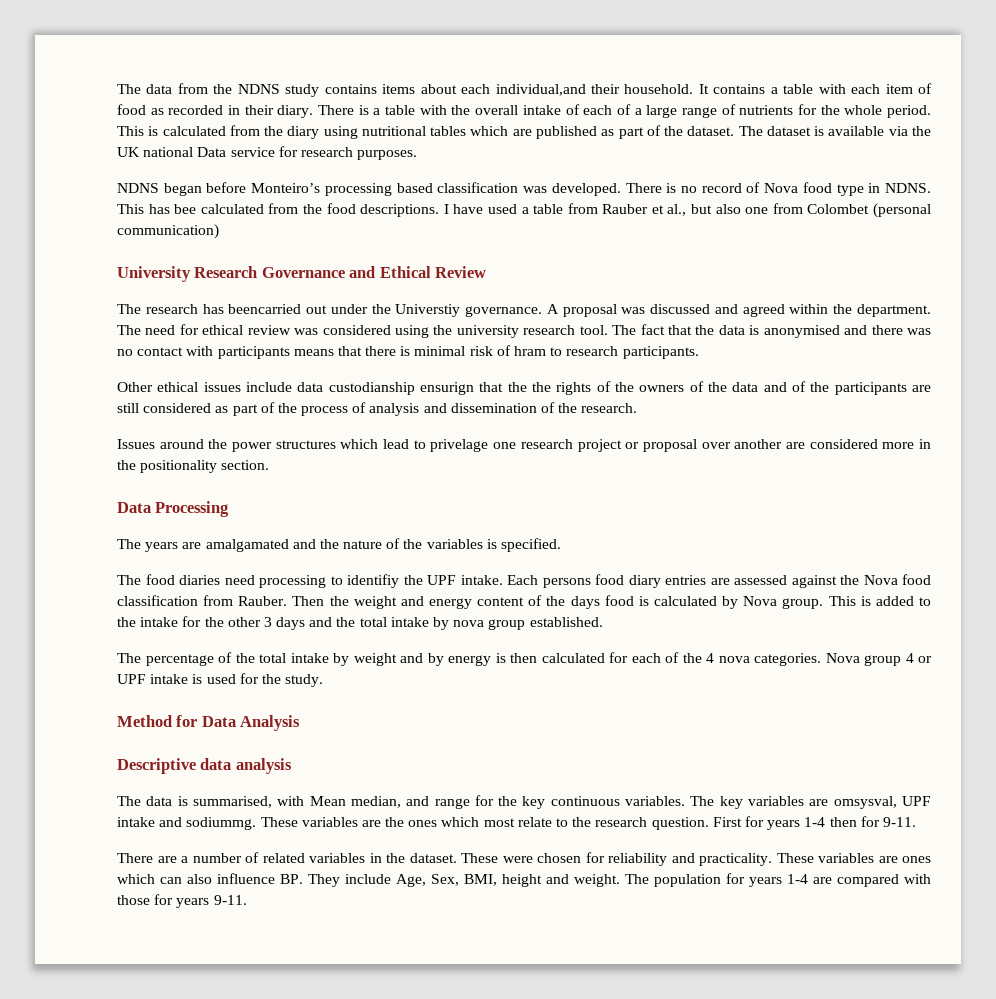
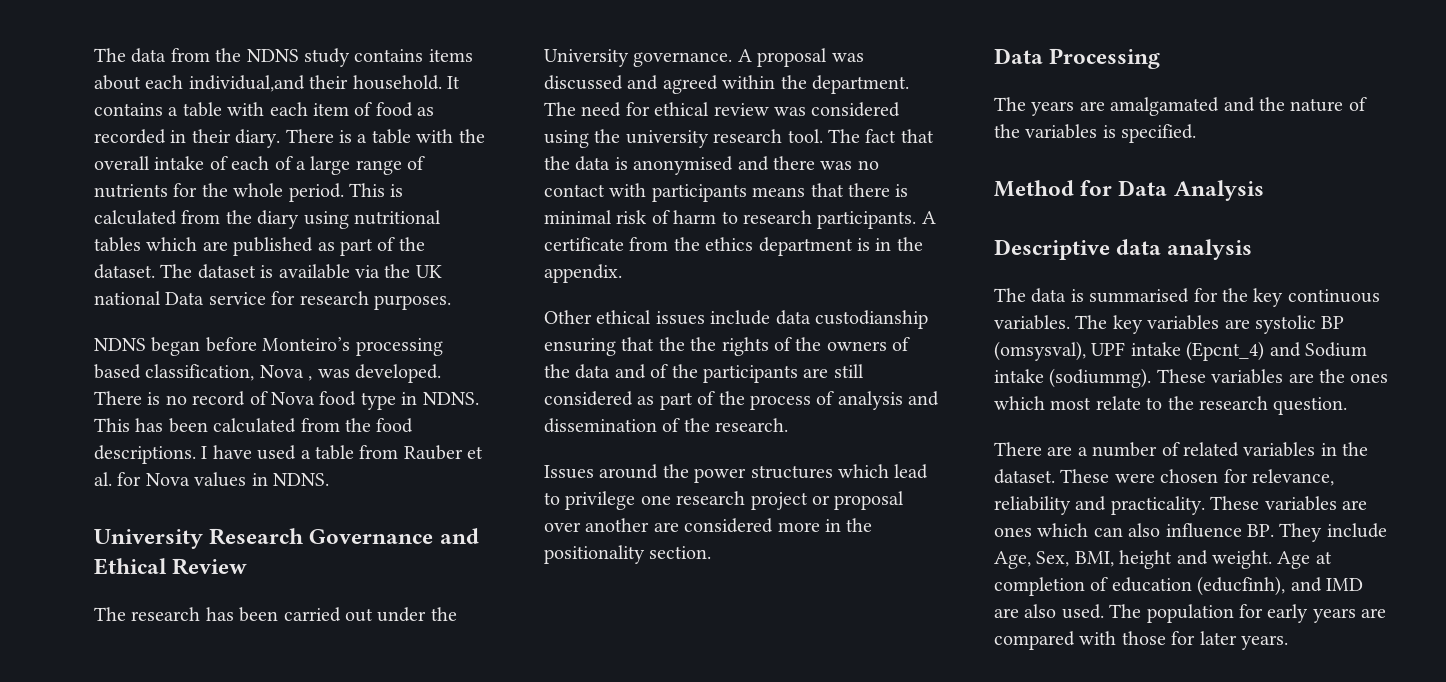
- NDNS began before Monteiro’s processing based classification was developed.
+ NDNS began before Monteiro’s processing based classification, Nova , was developed.
- This has bee calculated from the food descriptions.
+ This has been calculated from the food descriptions.
- I have used a table from Rauber et al., but also one from Colombet (personal communication)
+ I have used a table from Rauber et al. for Nova values in NDNS.
- The research has beencarried out under the Universtiy governance.
+ The research has been carried out under the University governance.
- The fact that the data is anonymised and there was no contact with participants means that there is minimal risk of hram to research participants.
+ The fact that the data is anonymised and there was no contact with participants means that there is minimal risk of harm to research participants. A certificate from the ethics department is in the appendix.
- Other ethical issues include data custodianship ensurign that the the rights of the owners of the data and of the participants are still considered as part of the process of analysis and dissemination of the research.
+ Other ethical issues include data custodianship ensuring that the the rights of the owners of the data and of the participants are still considered as part of the process of analysis and dissemination of the research.
- Issues around the power structures which lead to privelage one research project or proposal over another are considered more in the positionality section.
+ Issues around the power structures which lead to privilege one research project or proposal over another are considered more in the positionality section.
- The food diaries need processing to identifiy the UPF intake. Each persons food diary entries are assessed against the Nova food classification from Rauber. Then the weight and energy content of the days food is calculated by Nova group. This is added to the intake for the other 3 days and the total intake by nova group established.
- The percentage of the total intake by weight and by energy is then calculated for each of the 4 nova categories. Nova group 4 or UPF intake is used for the study.
- The data is summarised, with Mean median, and range for the key continuous variables.
+ The data is summarised for the key continuous variables.
- The key variables are omsysval, UPF intake and sodiummg.
+ The key variables are systolic BP (omsysval), UPF intake (Epcnt_4) and Sodium intake (sodiummg).
- First for years 1-4 then for 9-11.
- These were chosen for reliability and practicality.
+ These were chosen for relevance, reliability and practicality.
+ Age at completion of education (educfinh), and IMD are also used.
- The population for years 1-4 are compared with those for years 9-11.
+ The population for early years are compared with those for later years.

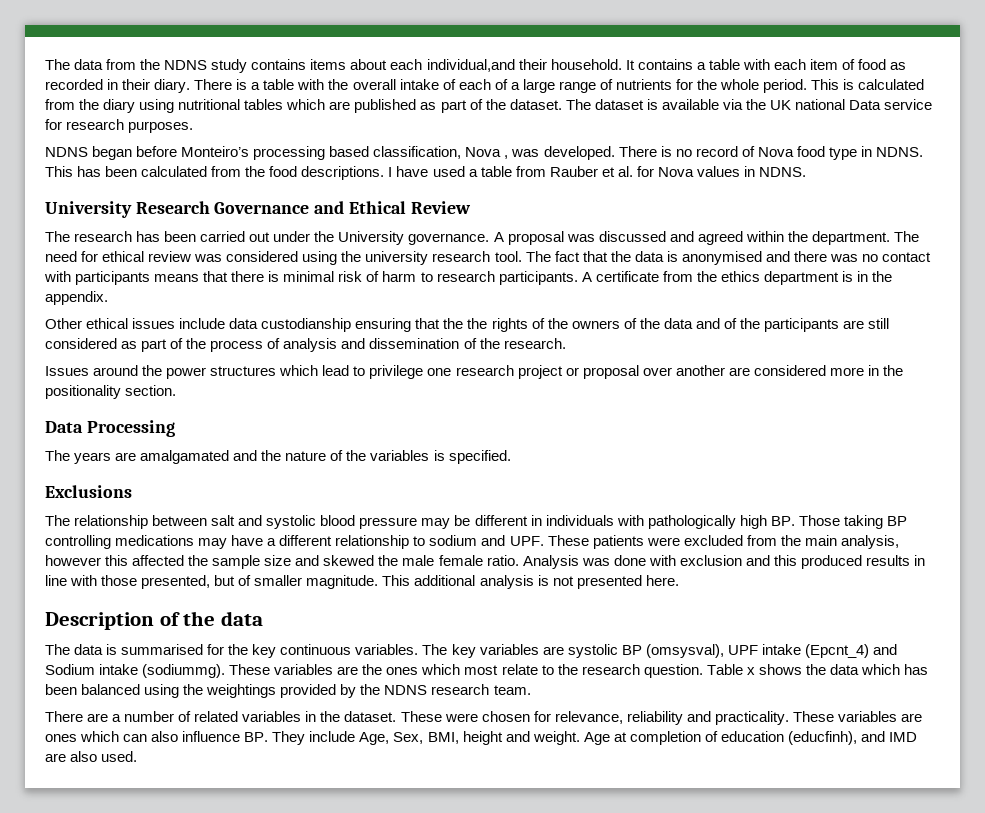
- Method for Data Analysis
- Descriptive data analysis
+ Exclusions
+ The relationship between salt and systolic blood pressure may be different in individuals with pathologically high BP. Those taking BP controlling medications may have a different relationship to sodium and UPF. These patients were excluded from the main analysis, however this affected the sample size and skewed the male female ratio. Analysis was done with exclusion and this produced results in line with those presented, but of smaller magnitude. This additional analysis is not presented here.
+ Description of the data
+ Table x shows the data which has been balanced using the weightings provided by the NDNS research team.
- The population for early years are compared with those for later years.

